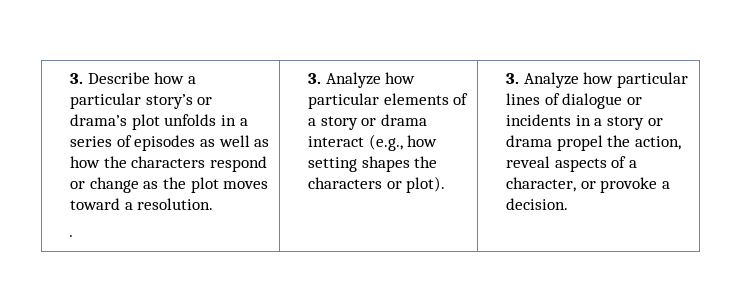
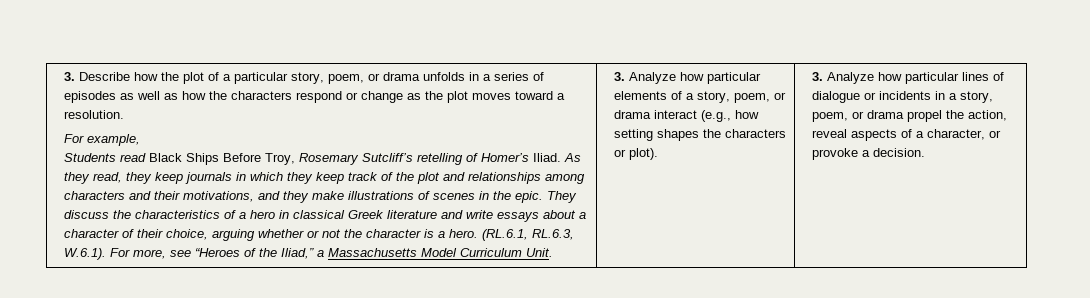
- 3. Describe how a particular story’s or drama’s plot unfolds in a series of episodes as well as how the characters respond or change as the plot moves toward a resolution.
+ 3. Describe how the plot of a particular story, poem, or drama unfolds in a series of episodes as well as how the characters respond or change as the plot moves toward a resolution.
- .
+ For example,
+ Students read Black Ships Before Troy, Rosemary Sutcliff’s retelling of Homer’s Iliad. As they read, they keep journals in which they keep track of the plot and relationships among characters and their motivations, and they make illustrations of scenes in the epic. They discuss the characteristics of a hero in classical Greek literature and write essays about a character of their choice, arguing whether or not the character is a hero. (RL.6.1, RL.6.3, W.6.1). For more, see “Heroes of the Iliad,” a Massachusetts Model Curriculum Unit.
- 3. Analyze how particular elements of a story or drama interact (e.g., how setting shapes the characters or plot).
+ 3. Analyze how particular elements of a story, poem, or drama interact (e.g., how setting shapes the characters or plot).
- 3. Analyze how particular lines of dialogue or incidents in a story or drama propel the action, reveal aspects of a character, or provoke a decision.
+ 3. Analyze how particular lines of dialogue or incidents in a story, poem, or drama propel the action, reveal aspects of a character, or provoke a decision.

